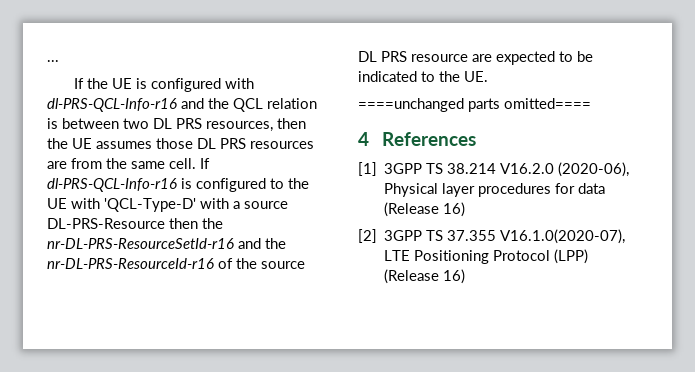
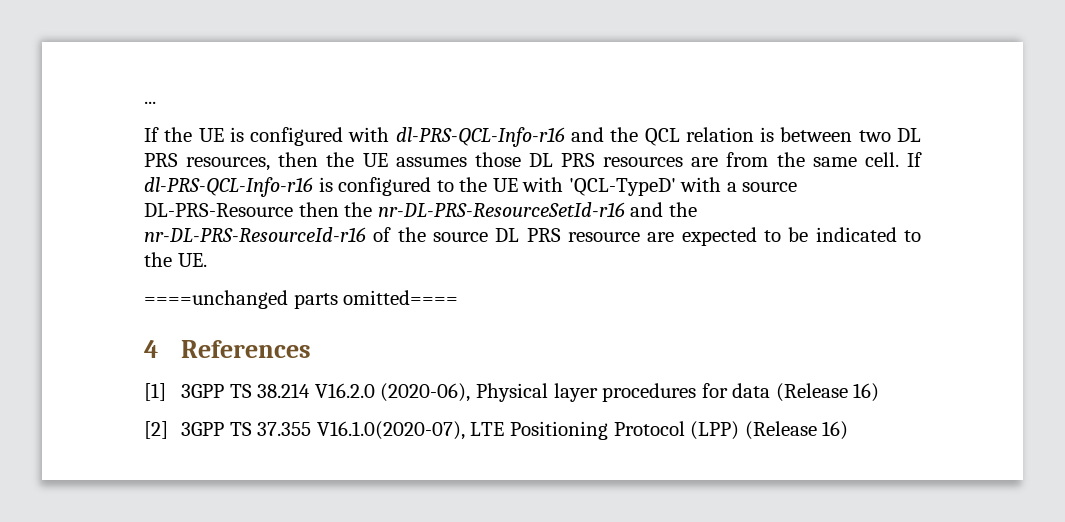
- If dl-PRS-QCL-Info-r16 is configured to the UE with 'QCL-Type-D' with a source DL-PRS-Resource then the nr-DL-PRS-ResourceSetId-r16 and the nr-DL-PRS-ResourceId-r16 of the source DL PRS resource are expected to be indicated to the UE.
+ If dl-PRS-QCL-Info-r16 is configured to the UE with 'QCL-TypeD' with a source DL-PRS-Resource then the nr-DL-PRS-ResourceSetId-r16 and the nr-DL-PRS-ResourceId-r16 of the source DL PRS resource are expected to be indicated to the UE.

